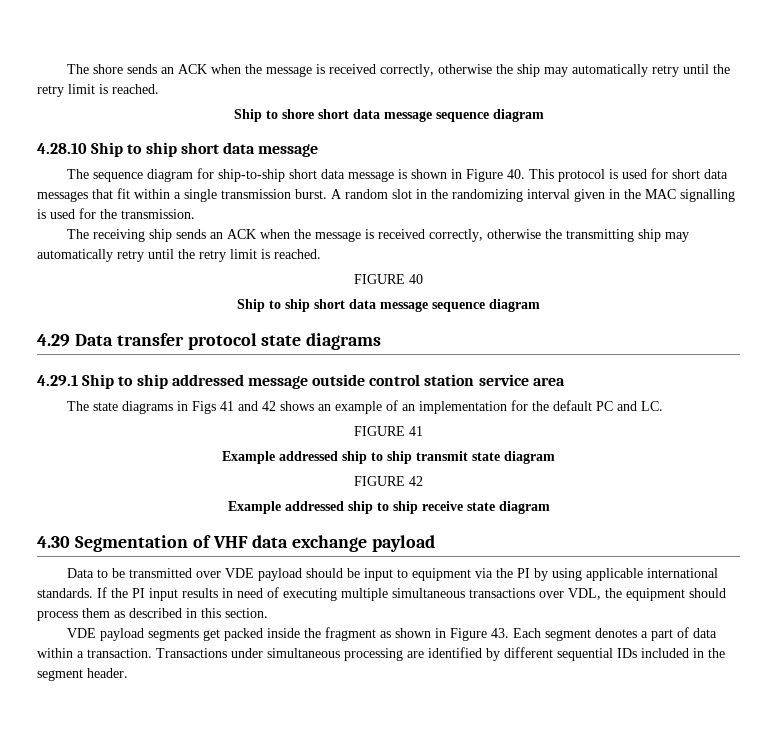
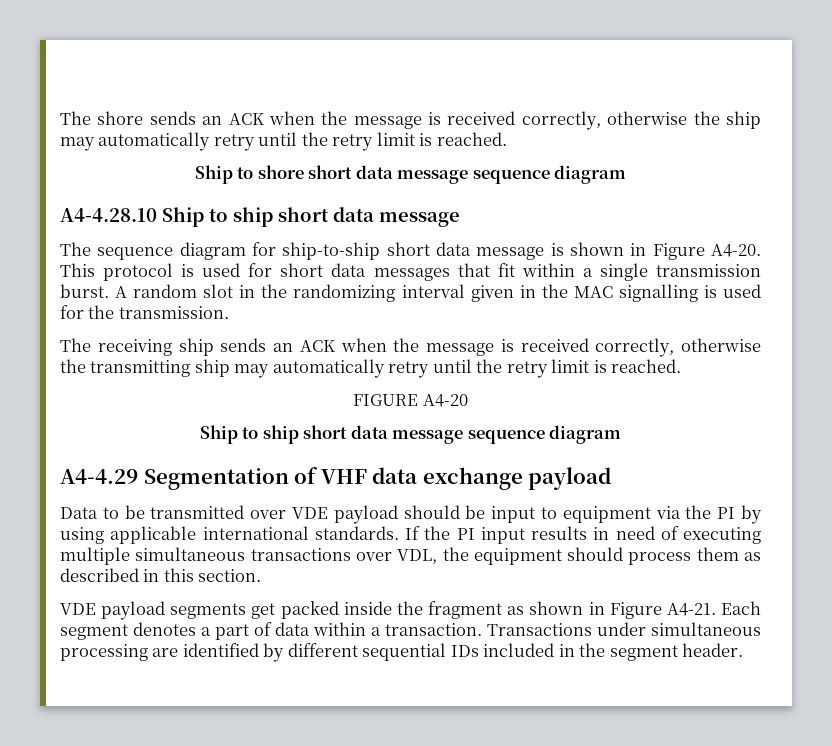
- 4.28.10 Ship to ship short data message
+ A4-4.28.10 Ship to ship short data message
- The sequence diagram for ship-to-ship short data message is shown in Figure 40. This protocol is used for short data messages that fit within a single transmission burst.
+ The sequence diagram for ship-to-ship short data message is shown in Figure A4-20. This protocol is used for short data messages that fit within a single transmission burst.
- FIGURE 40
+ FIGURE A4-20
- 4.29 Data transfer protocol state diagrams
- 4.29.1 Ship to ship addressed message outside control station service area
- The state diagrams in Figs 41 and 42 shows an example of an implementation for the default PC and LC.
- FIGURE 41
- Example addressed ship to ship transmit state diagram
- FIGURE 42
- Example addressed ship to ship receive state diagram
- 4.30 Segmentation of VHF data exchange payload
+ A4-4.29 Segmentation of VHF data exchange payload
- VDE payload segments get packed inside the fragment as shown in Figure 43. Each segment denotes a part of data within a transaction.
+ VDE payload segments get packed inside the fragment as shown in Figure A4-21. Each segment denotes a part of data within a transaction.

